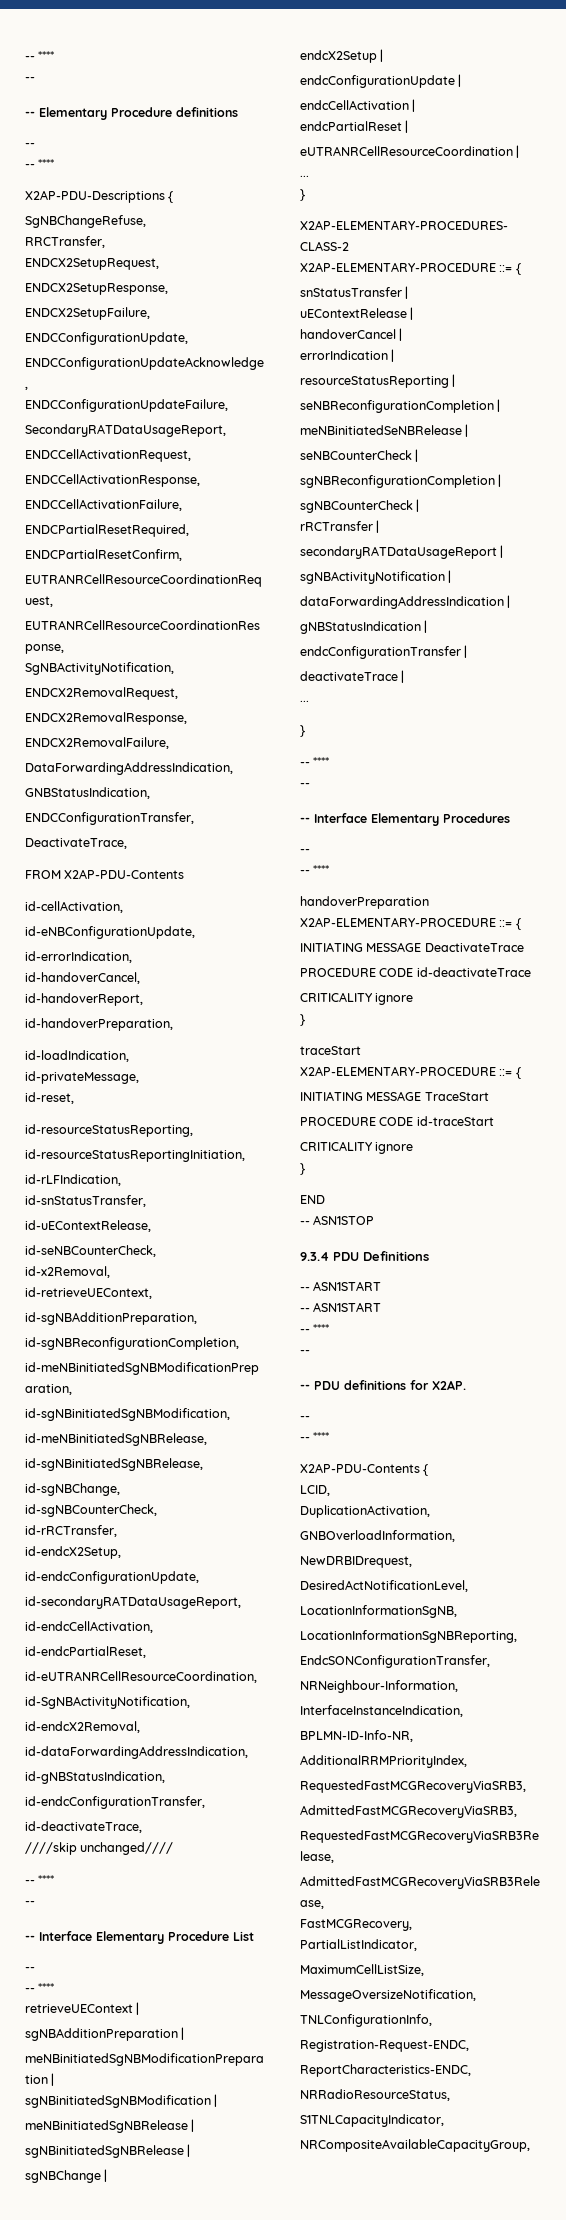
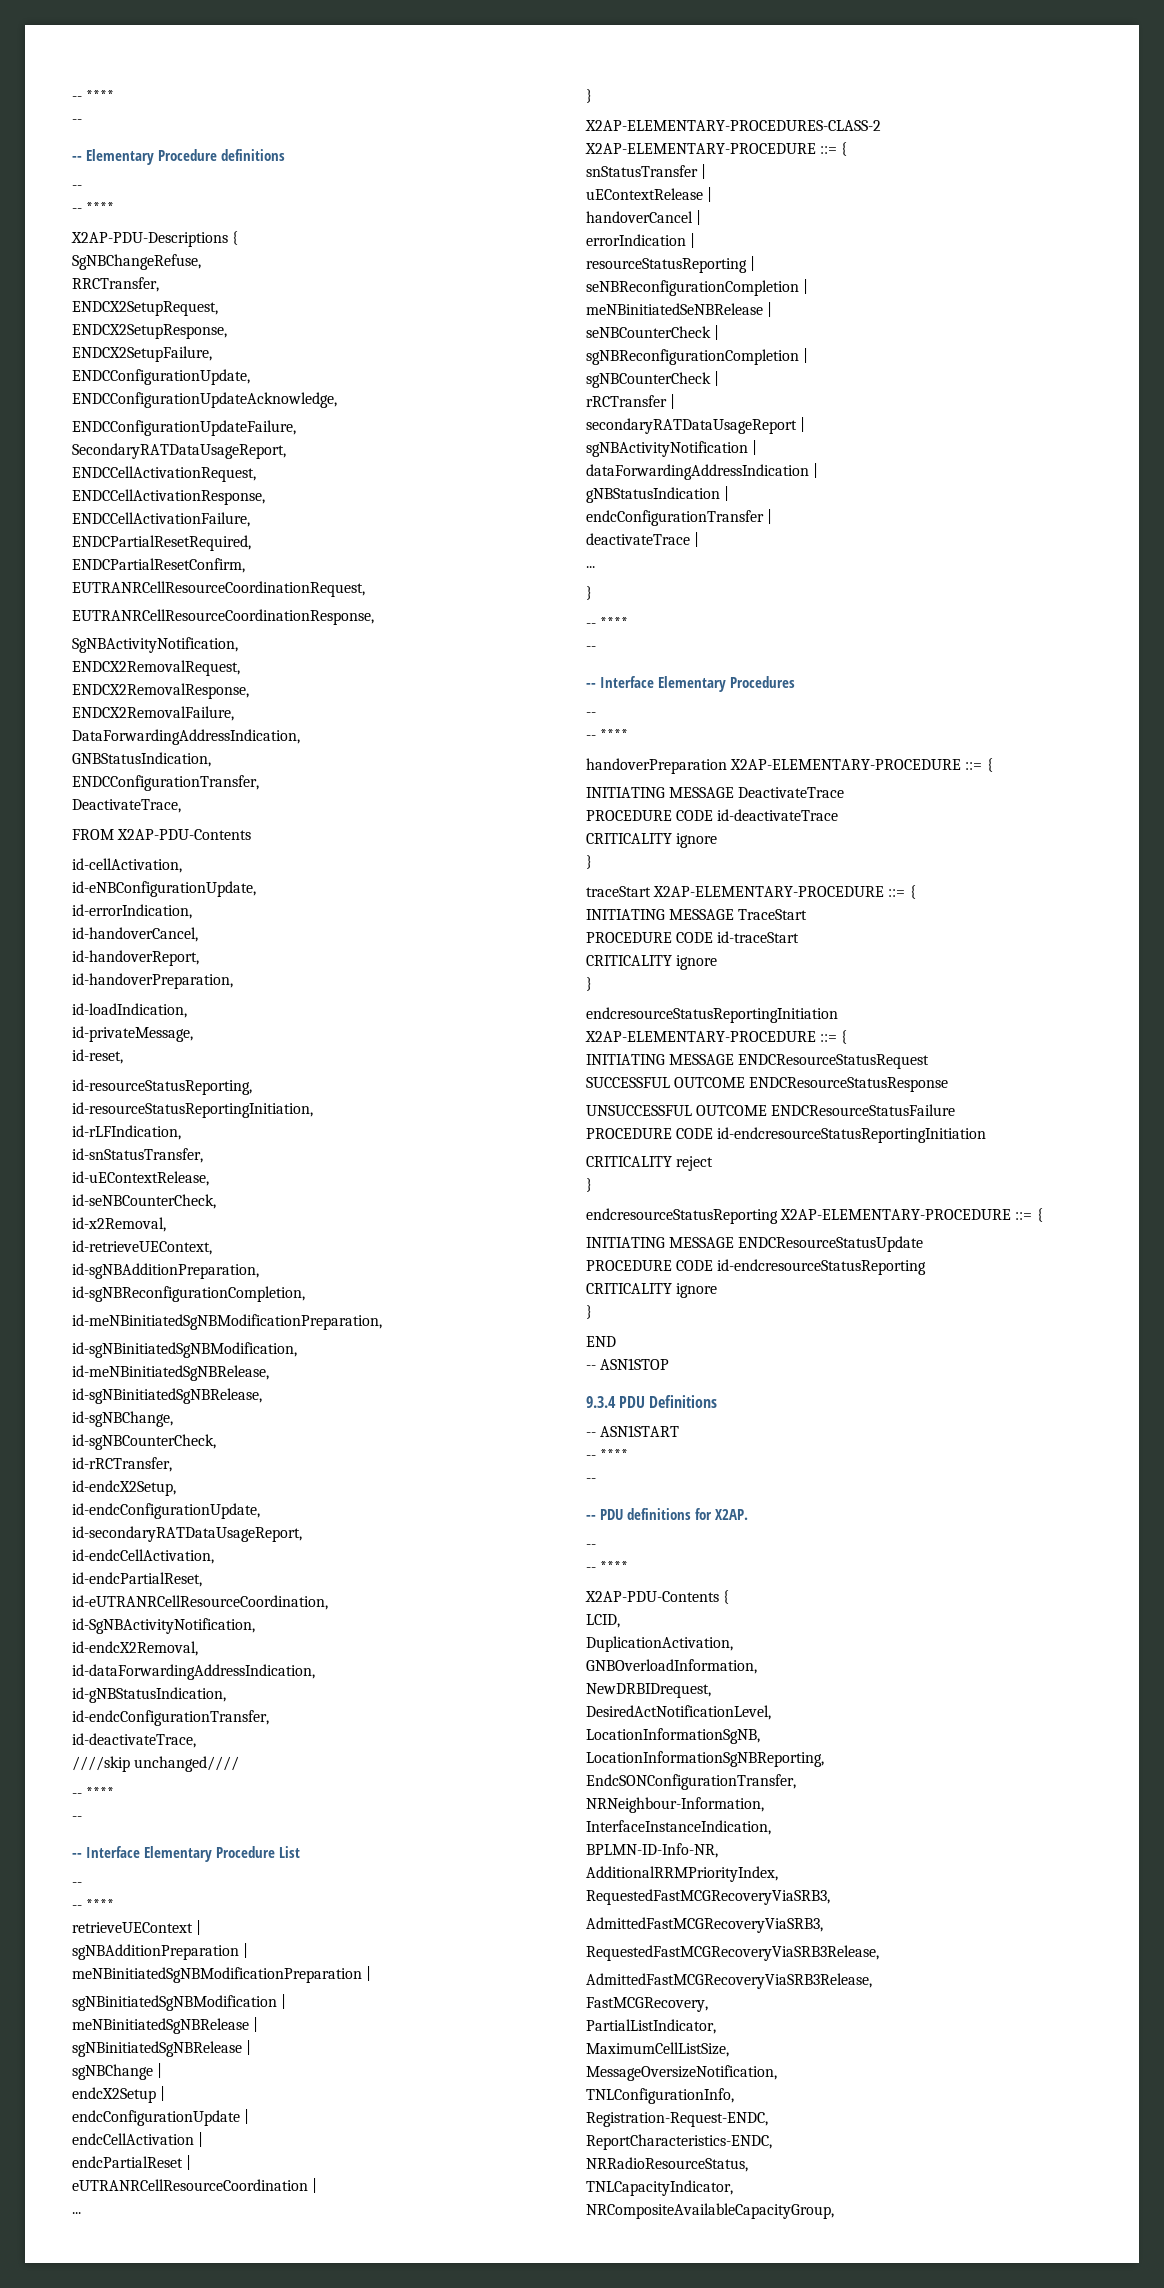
+ endcresourceStatusReportingInitiation X2AP-ELEMENTARY-PROCEDURE ::= {
+ INITIATING MESSAGE ENDCResourceStatusRequest
+ SUCCESSFUL OUTCOME ENDCResourceStatusResponse
+ UNSUCCESSFUL OUTCOME ENDCResourceStatusFailure
+ PROCEDURE CODE id-endcresourceStatusReportingInitiation
+ CRITICALITY reject
+ }
+ endcresourceStatusReporting X2AP-ELEMENTARY-PROCEDURE ::= {
+ INITIATING MESSAGE ENDCResourceStatusUpdate
+ PROCEDURE CODE id-endcresourceStatusReporting
+ CRITICALITY ignore
+ }
  9.3.4 PDU Definitions
- -- ASN1START
- S1TNLCapacityIndicator,
+ TNLCapacityIndicator,

